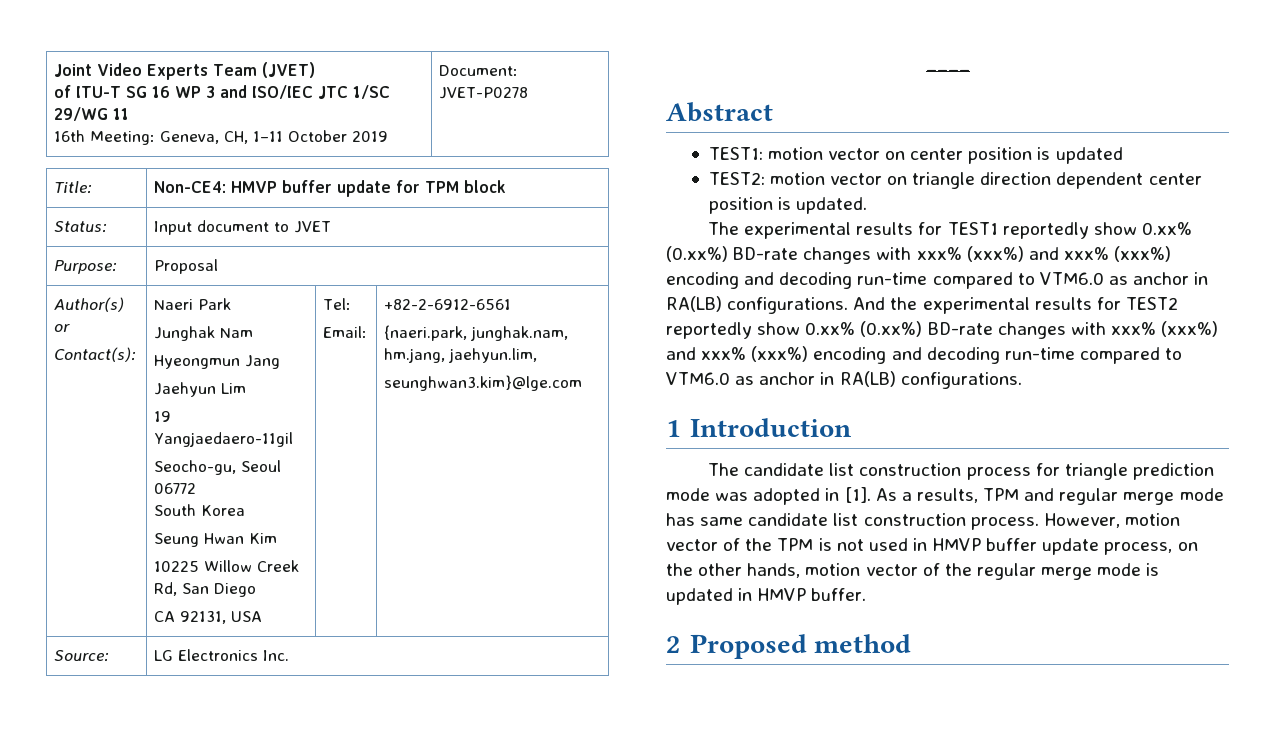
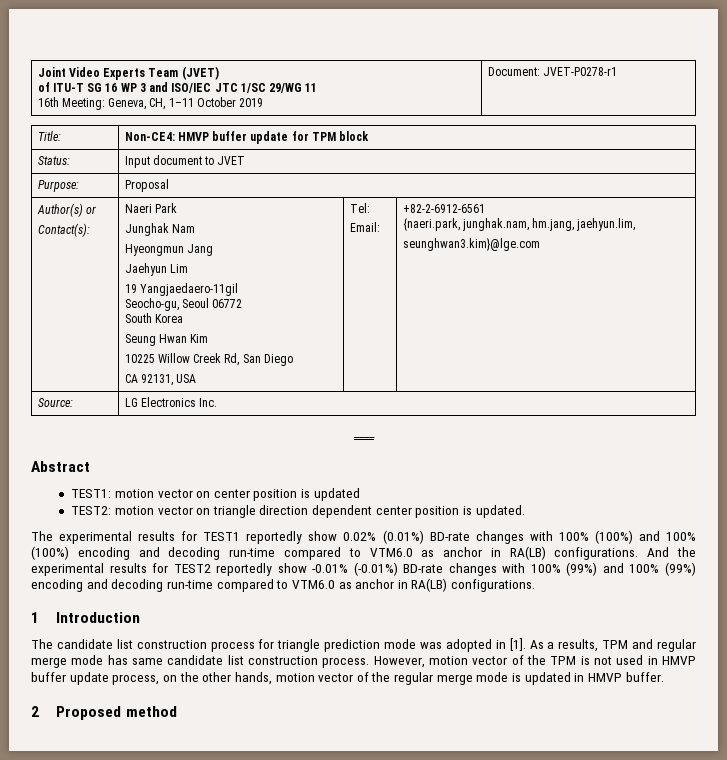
  Joint Video Experts Team (JVET)
  of ITU-T SG 16 WP 3 and ISO/IEC JTC 1/SC 29/WG 11
- 16th Meeting: Geneva, CH, 1–11 October 2019 | Document: JVET-P0278
+ 16th Meeting: Geneva, CH, 1–11 October 2019 | Document: JVET-P0278-r1
- The experimental results for TEST1 reportedly show 0.xx% (0.xx%) BD-rate changes with xxx% (xxx%) and xxx% (xxx%) encoding and decoding run-time compared to VTM6.0 as anchor in RA(LB) configurations.
+ The experimental results for TEST1 reportedly show 0.02% (0.01%) BD-rate changes with 100% (100%) and 100% (100%) encoding and decoding run-time compared to VTM6.0 as anchor in RA(LB) configurations.
- And the experimental results for TEST2 reportedly show 0.xx% (0.xx%) BD-rate changes with xxx% (xxx%) and xxx% (xxx%) encoding and decoding run-time compared to VTM6.0 as anchor in RA(LB) configurations.
+ And the experimental results for TEST2 reportedly show -0.01% (-0.01%) BD-rate changes with 100% (99%) and 100% (99%) encoding and decoding run-time compared to VTM6.0 as anchor in RA(LB) configurations.

